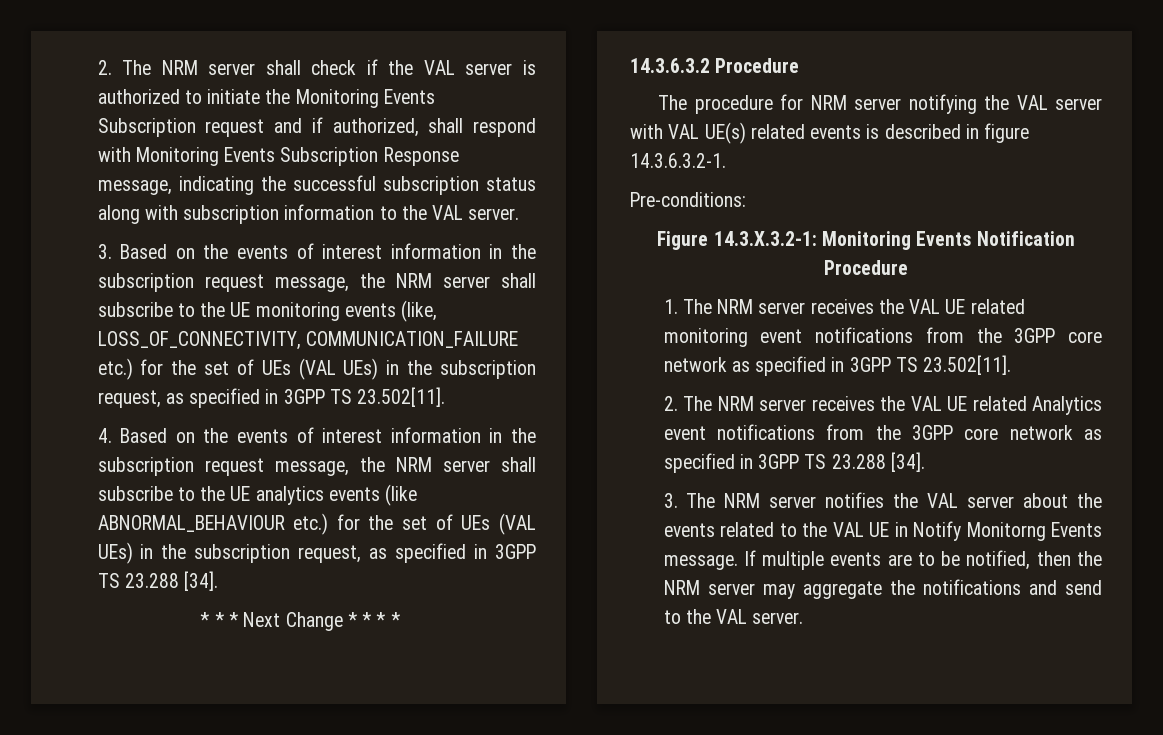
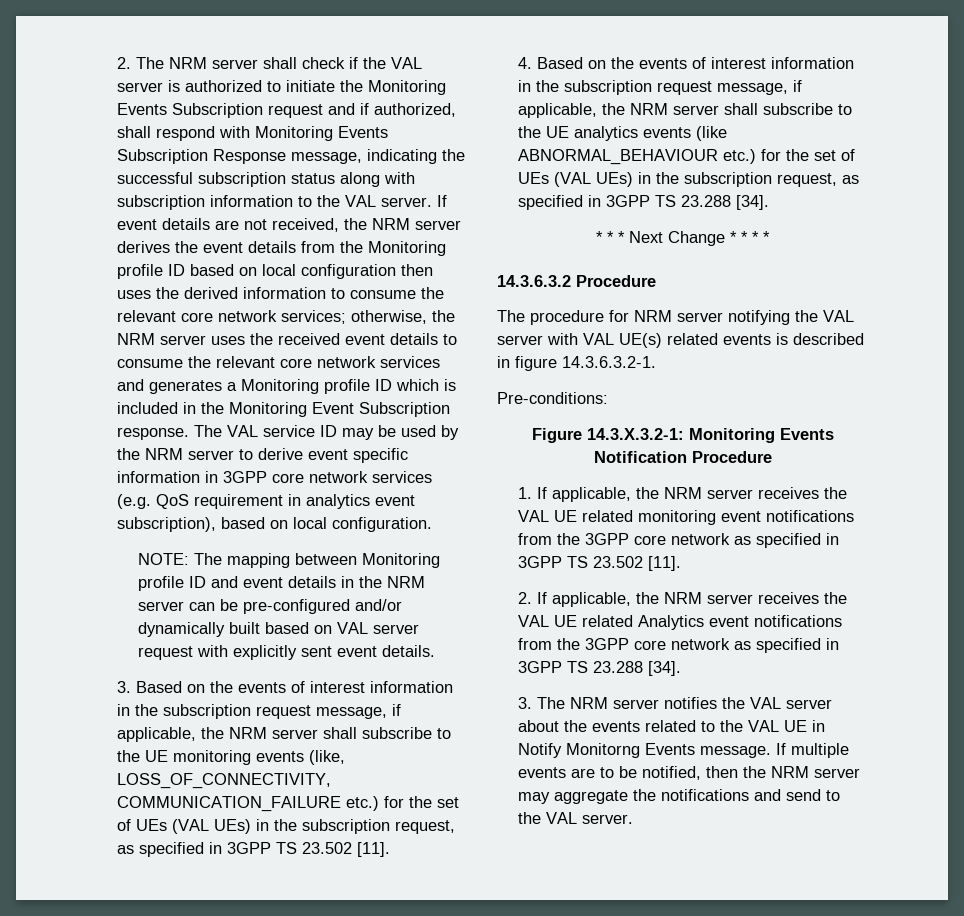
+ If event details are not received, the NRM server derives the event details from the Monitoring profile ID based on local configuration then uses the derived information to consume the relevant core network services; otherwise, the NRM server uses the received event details to consume the relevant core network services and generates a Monitoring profile ID which is included in the Monitoring Event Subscription response. The VAL service ID may be used by the NRM server to derive event specific information in 3GPP core network services (e.g. QoS requirement in analytics event subscription), based on local configuration.
+ NOTE: The mapping between Monitoring profile ID and event details in the NRM server can be pre-configured and/or dynamically built based on VAL server request with explicitly sent event details.
- 3. Based on the events of interest information in the subscription request message, the NRM server shall subscribe to the UE monitoring events (like, LOSS_OF_CONNECTIVITY, COMMUNICATION_FAILURE etc.) for the set of UEs (VAL UEs) in the subscription request, as specified in 3GPP TS 23.502[11].
+ 3. Based on the events of interest information in the subscription request message, if applicable, the NRM server shall subscribe to the UE monitoring events (like, LOSS_OF_CONNECTIVITY, COMMUNICATION_FAILURE etc.) for the set of UEs (VAL UEs) in the subscription request, as specified in 3GPP TS 23.502 [11].
- 4. Based on the events of interest information in the subscription request message, the NRM server shall subscribe to the UE analytics events (like ABNORMAL_BEHAVIOUR etc.) for the set of UEs (VAL UEs) in the subscription request, as specified in 3GPP TS 23.288 [34].
+ 4. Based on the events of interest information in the subscription request message, if applicable, the NRM server shall subscribe to the UE analytics events (like ABNORMAL_BEHAVIOUR etc.) for the set of UEs (VAL UEs) in the subscription request, as specified in 3GPP TS 23.288 [34].
- 1. The NRM server receives the VAL UE related monitoring event notifications from the 3GPP core network as specified in 3GPP TS 23.502[11].
- 2. The NRM server receives the VAL UE related Analytics event notifications from the 3GPP core network as specified in 3GPP TS 23.288 [34].
+ 1. If applicable, the NRM server receives the VAL UE related monitoring event notifications from the 3GPP core network as specified in 3GPP TS 23.502 [11].
+ 2. If applicable, the NRM server receives the VAL UE related Analytics event notifications from the 3GPP core network as specified in 3GPP TS 23.288 [34].

